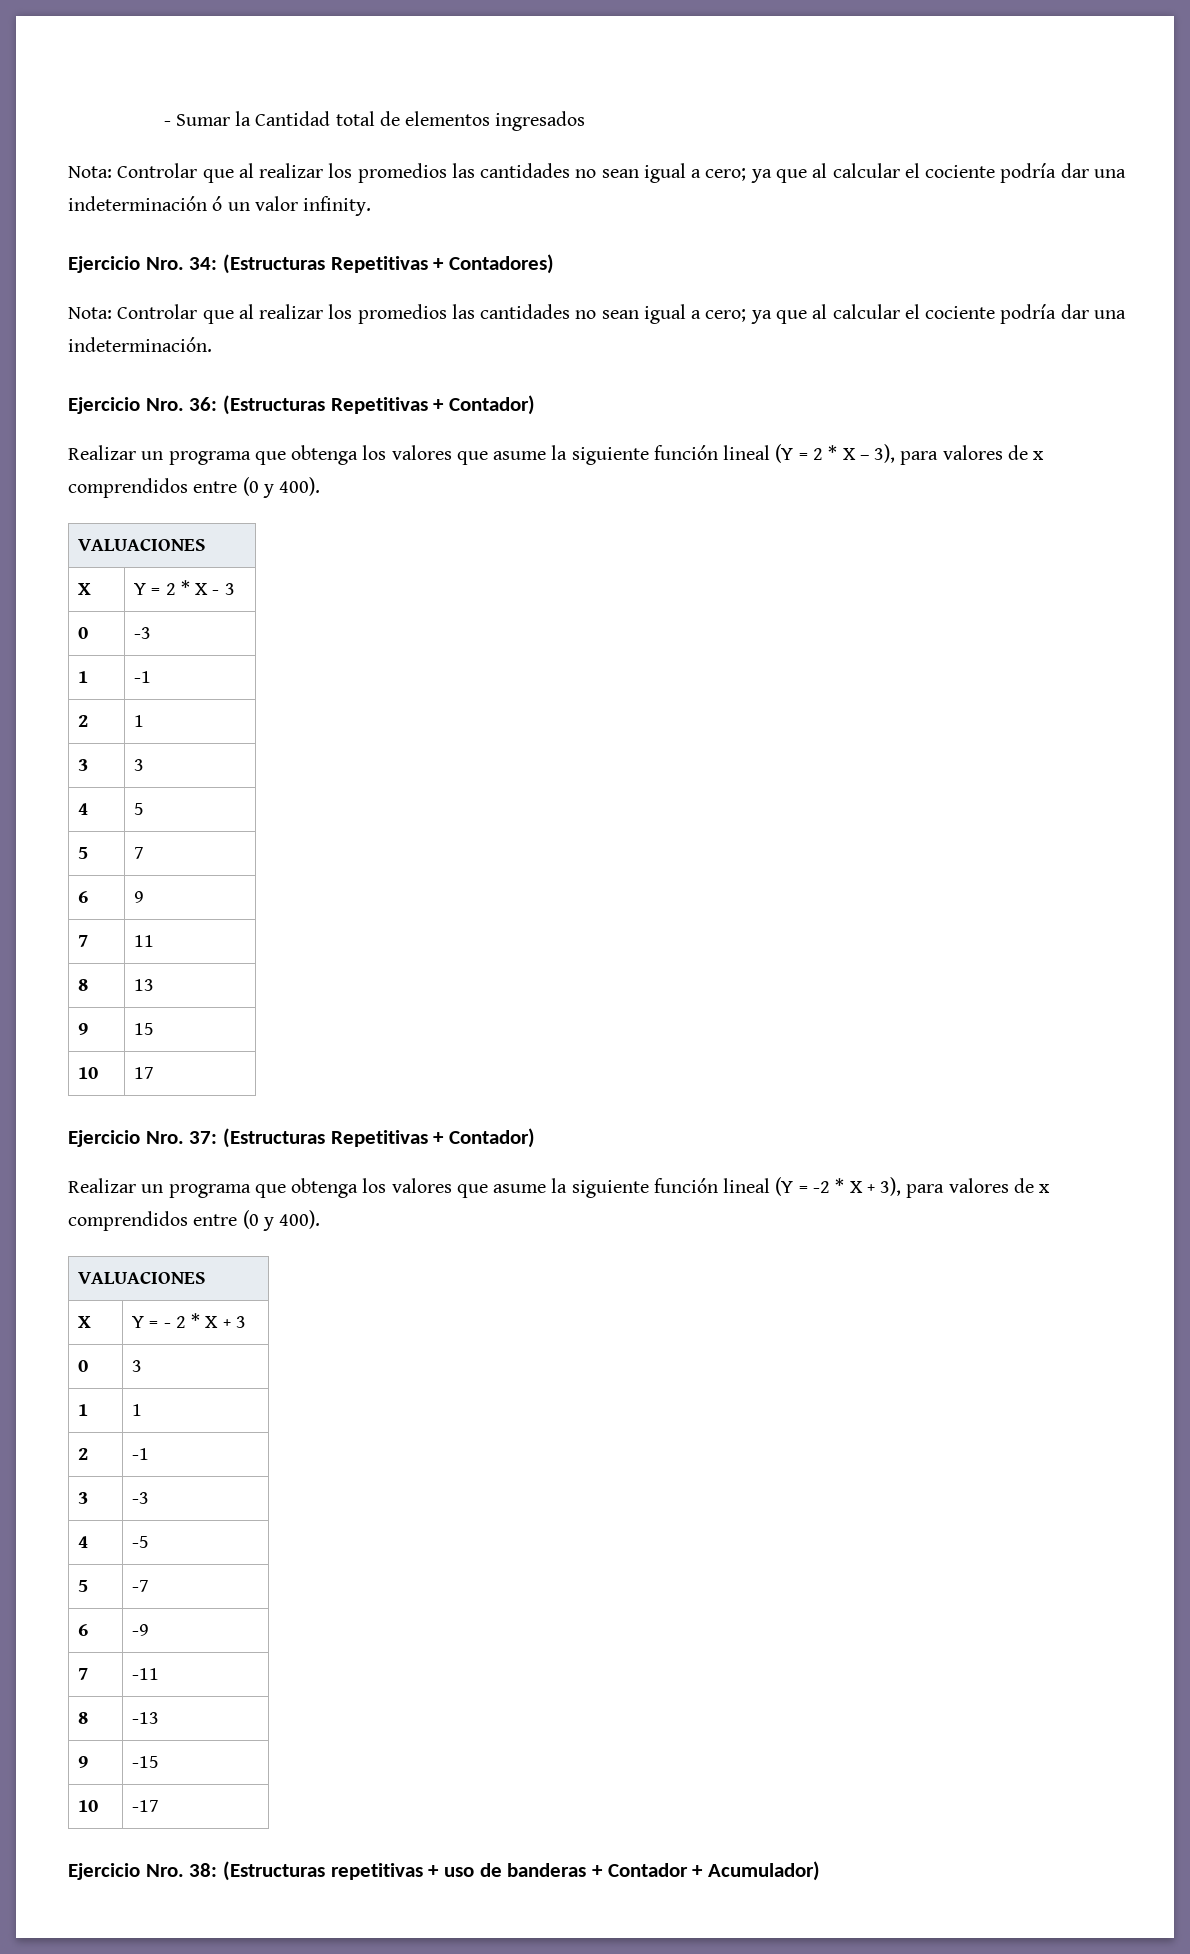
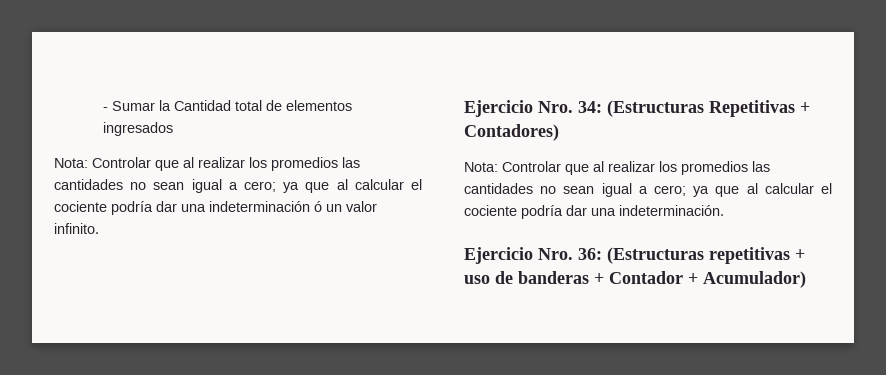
- Nota: Controlar que al realizar los promedios las cantidades no sean igual a cero; ya que al calcular el cociente podría dar una indeterminación ó un valor infinity.
+ Nota: Controlar que al realizar los promedios las cantidades no sean igual a cero; ya que al calcular el cociente podría dar una indeterminación ó un valor infinito.
- Ejercicio Nro. 36: (Estructuras Repetitivas + Contador)
- Realizar un programa que obtenga los valores que asume la siguiente función lineal (Y = 2 * X – 3), para valores de x comprendidos entre (0 y 400).
- VALUACIONES
- X | Y = 2 * X - 3
- 0 | -3
- 1 | -1
- 2 | 1
- 3 | 3
- 4 | 5
- 5 | 7
- 6 | 9
- 7 | 11
- 8 | 13
- 9 | 15
- 10 | 17
- Ejercicio Nro. 37: (Estructuras Repetitivas + Contador)
- Realizar un programa que obtenga los valores que asume la siguiente función lineal (Y = -2 * X + 3), para valores de x comprendidos entre (0 y 400).
- VALUACIONES
- X | Y = - 2 * X + 3
- 0 | 3
- 1 | 1
- 2 | -1
- 3 | -3
- 4 | -5
- 5 | -7
- 6 | -9
- 7 | -11
- 8 | -13
- 9 | -15
- 10 | -17
- Ejercicio Nro. 38: (Estructuras repetitivas + uso de banderas + Contador + Acumulador)
+ Ejercicio Nro. 36: (Estructuras repetitivas + uso de banderas + Contador + Acumulador)

